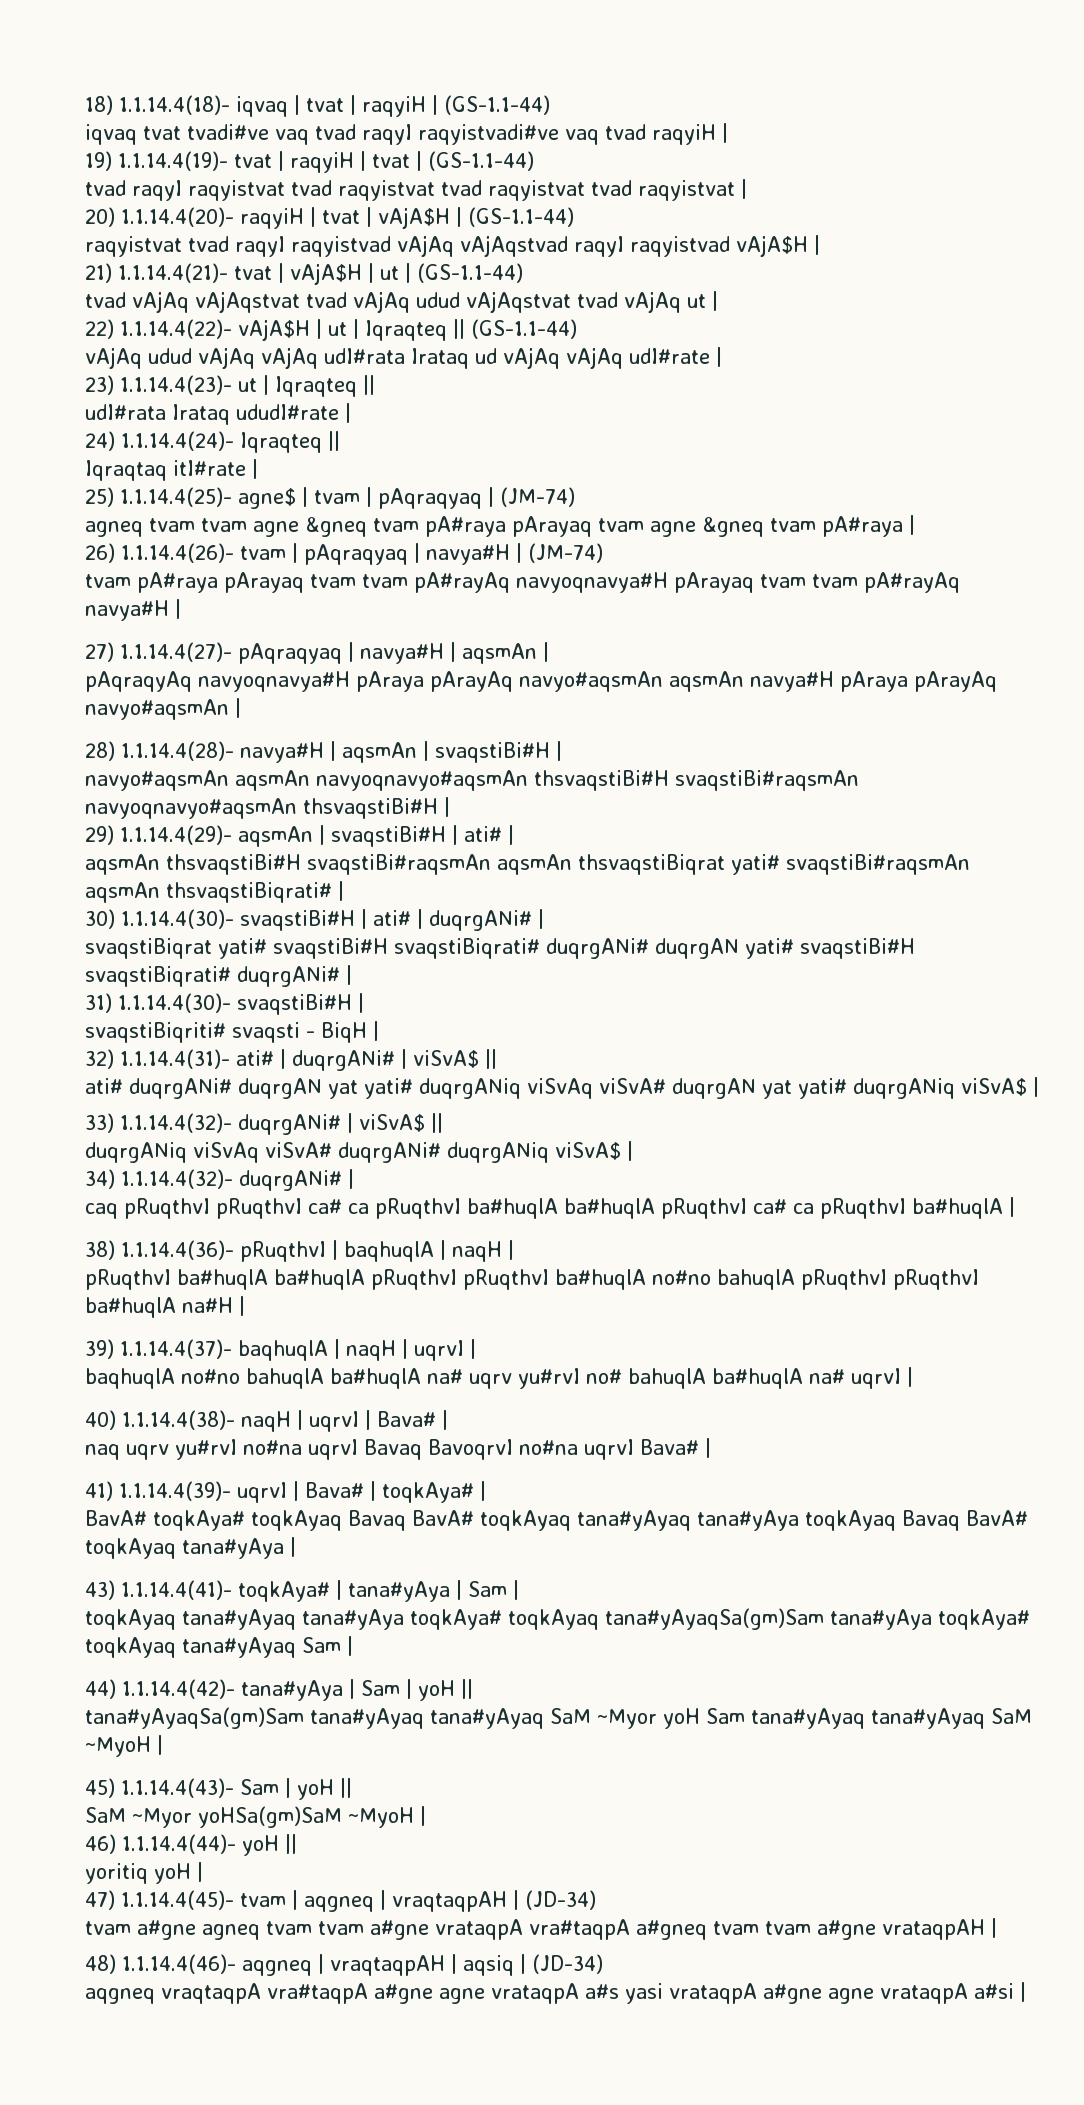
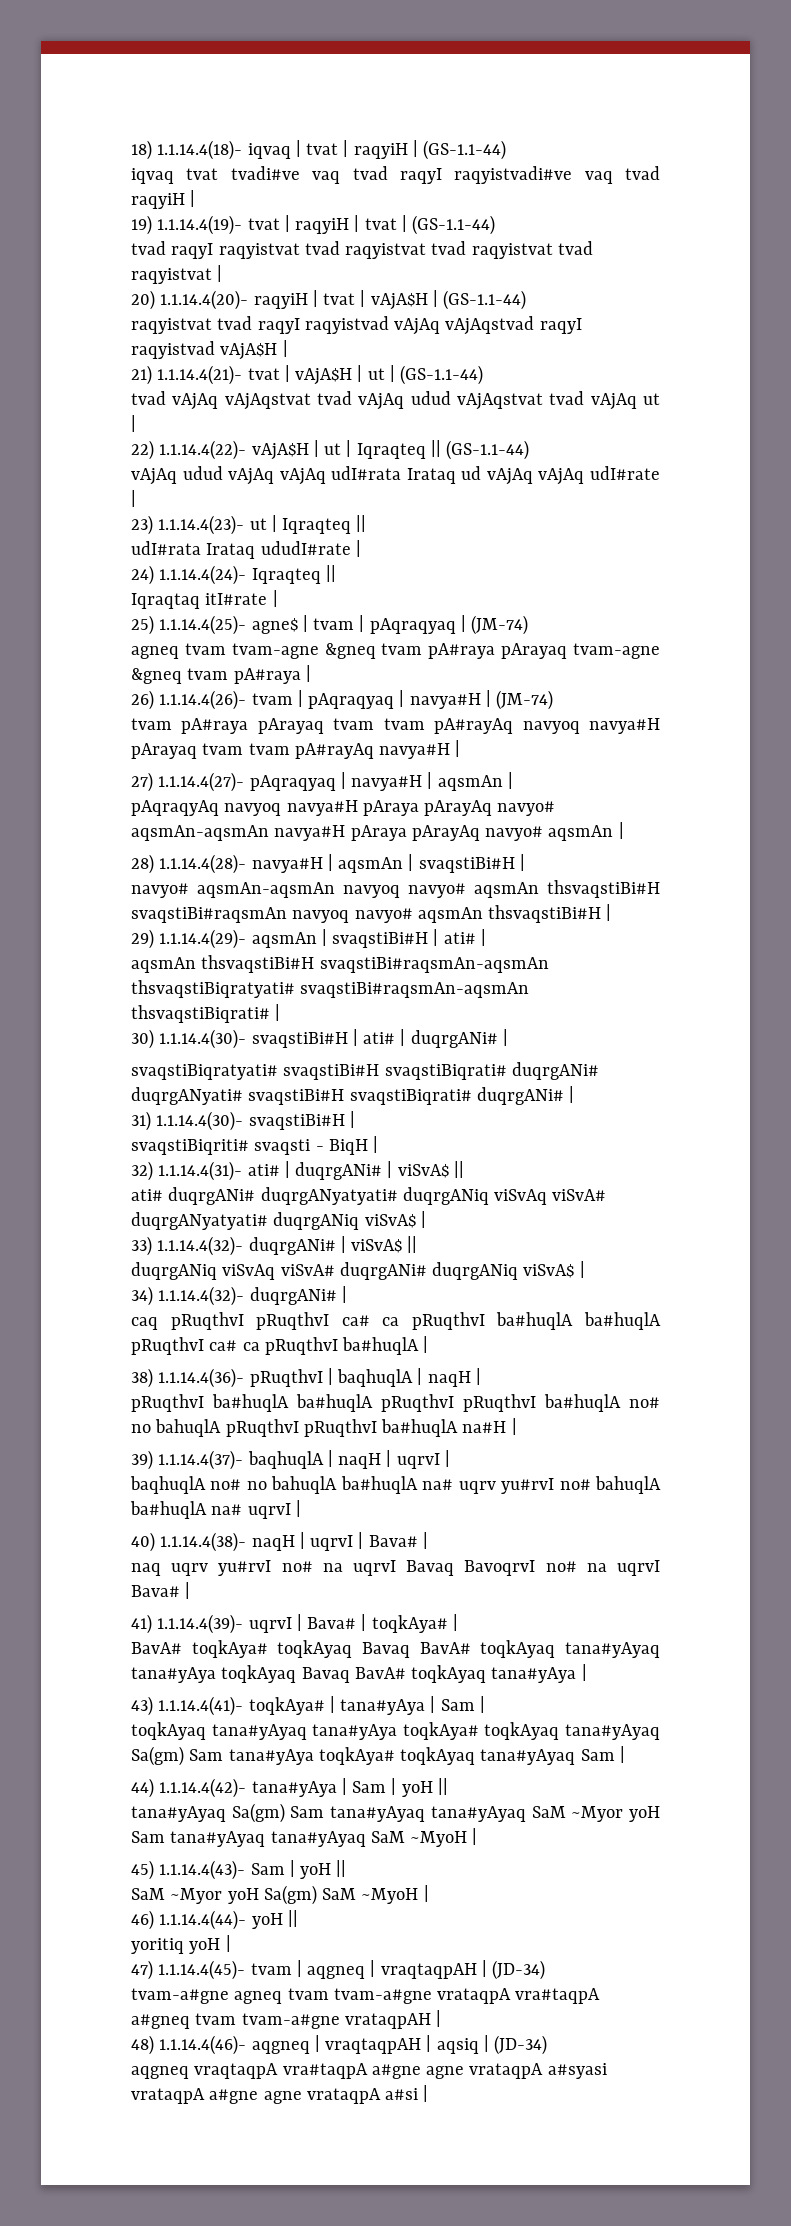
- agneq tvam tvam agne &gneq tvam pA#raya pArayaq tvam agne &gneq tvam pA#raya |
+ agneq tvam tvam-agne &gneq tvam pA#raya pArayaq tvam-agne &gneq tvam pA#raya |
- tvam pA#raya pArayaq tvam tvam pA#rayAq navyoqnavya#H pArayaq tvam tvam pA#rayAq navya#H |
+ tvam pA#raya pArayaq tvam tvam pA#rayAq navyoq navya#H pArayaq tvam tvam pA#rayAq navya#H |
- pAqraqyAq navyoqnavya#H pAraya pArayAq navyo#aqsmAn aqsmAn navya#H pAraya pArayAq navyo#aqsmAn |
+ pAqraqyAq navyoq navya#H pAraya pArayAq navyo# aqsmAn-aqsmAn navya#H pAraya pArayAq navyo# aqsmAn |
- navyo#aqsmAn aqsmAn navyoqnavyo#aqsmAn thsvaqstiBi#H svaqstiBi#raqsmAn navyoqnavyo#aqsmAn thsvaqstiBi#H |
+ navyo# aqsmAn-aqsmAn navyoq navyo# aqsmAn thsvaqstiBi#H svaqstiBi#raqsmAn navyoq navyo# aqsmAn thsvaqstiBi#H |
- aqsmAn thsvaqstiBi#H svaqstiBi#raqsmAn aqsmAn thsvaqstiBiqrat yati# svaqstiBi#raqsmAn aqsmAn thsvaqstiBiqrati# |
+ aqsmAn thsvaqstiBi#H svaqstiBi#raqsmAn-aqsmAn thsvaqstiBiqratyati# svaqstiBi#raqsmAn-aqsmAn thsvaqstiBiqrati# |
- svaqstiBiqrat yati# svaqstiBi#H svaqstiBiqrati# duqrgANi# duqrgAN yati# svaqstiBi#H svaqstiBiqrati# duqrgANi# |
+ svaqstiBiqratyati# svaqstiBi#H svaqstiBiqrati# duqrgANi# duqrgANyati# svaqstiBi#H svaqstiBiqrati# duqrgANi# |
- ati# duqrgANi# duqrgAN yat yati# duqrgANiq viSvAq viSvA# duqrgAN yat yati# duqrgANiq viSvA$ |
+ ati# duqrgANi# duqrgANyatyati# duqrgANiq viSvAq viSvA# duqrgANyatyati# duqrgANiq viSvA$ |
- pRuqthvI ba#huqlA ba#huqlA pRuqthvI pRuqthvI ba#huqlA no#no bahuqlA pRuqthvI pRuqthvI ba#huqlA na#H |
+ pRuqthvI ba#huqlA ba#huqlA pRuqthvI pRuqthvI ba#huqlA no# no bahuqlA pRuqthvI pRuqthvI ba#huqlA na#H |
- baqhuqlA no#no bahuqlA ba#huqlA na# uqrv yu#rvI no# bahuqlA ba#huqlA na# uqrvI |
+ baqhuqlA no# no bahuqlA ba#huqlA na# uqrv yu#rvI no# bahuqlA ba#huqlA na# uqrvI |
- naq uqrv yu#rvI no#na uqrvI Bavaq BavoqrvI no#na uqrvI Bava# |
+ naq uqrv yu#rvI no# na uqrvI Bavaq BavoqrvI no# na uqrvI Bava# |
- toqkAyaq tana#yAyaq tana#yAya toqkAya# toqkAyaq tana#yAyaqSa(gm)Sam tana#yAya toqkAya# toqkAyaq tana#yAyaq Sam |
+ toqkAyaq tana#yAyaq tana#yAya toqkAya# toqkAyaq tana#yAyaq Sa(gm) Sam tana#yAya toqkAya# toqkAyaq tana#yAyaq Sam |
- tana#yAyaqSa(gm)Sam tana#yAyaq tana#yAyaq SaM ~Myor yoH Sam tana#yAyaq tana#yAyaq SaM ~MyoH |
+ tana#yAyaq Sa(gm) Sam tana#yAyaq tana#yAyaq SaM ~Myor yoH Sam tana#yAyaq tana#yAyaq SaM ~MyoH |
- SaM ~Myor yoHSa(gm)SaM ~MyoH |
+ SaM ~Myor yoH Sa(gm) SaM ~MyoH |
- tvam a#gne agneq tvam tvam a#gne vrataqpA vra#taqpA a#gneq tvam tvam a#gne vrataqpAH |
+ tvam-a#gne agneq tvam tvam-a#gne vrataqpA vra#taqpA a#gneq tvam tvam-a#gne vrataqpAH |
- aqgneq vraqtaqpA vra#taqpA a#gne agne vrataqpA a#s yasi vrataqpA a#gne agne vrataqpA a#si |
+ aqgneq vraqtaqpA vra#taqpA a#gne agne vrataqpA a#syasi vrataqpA a#gne agne vrataqpA a#si |

